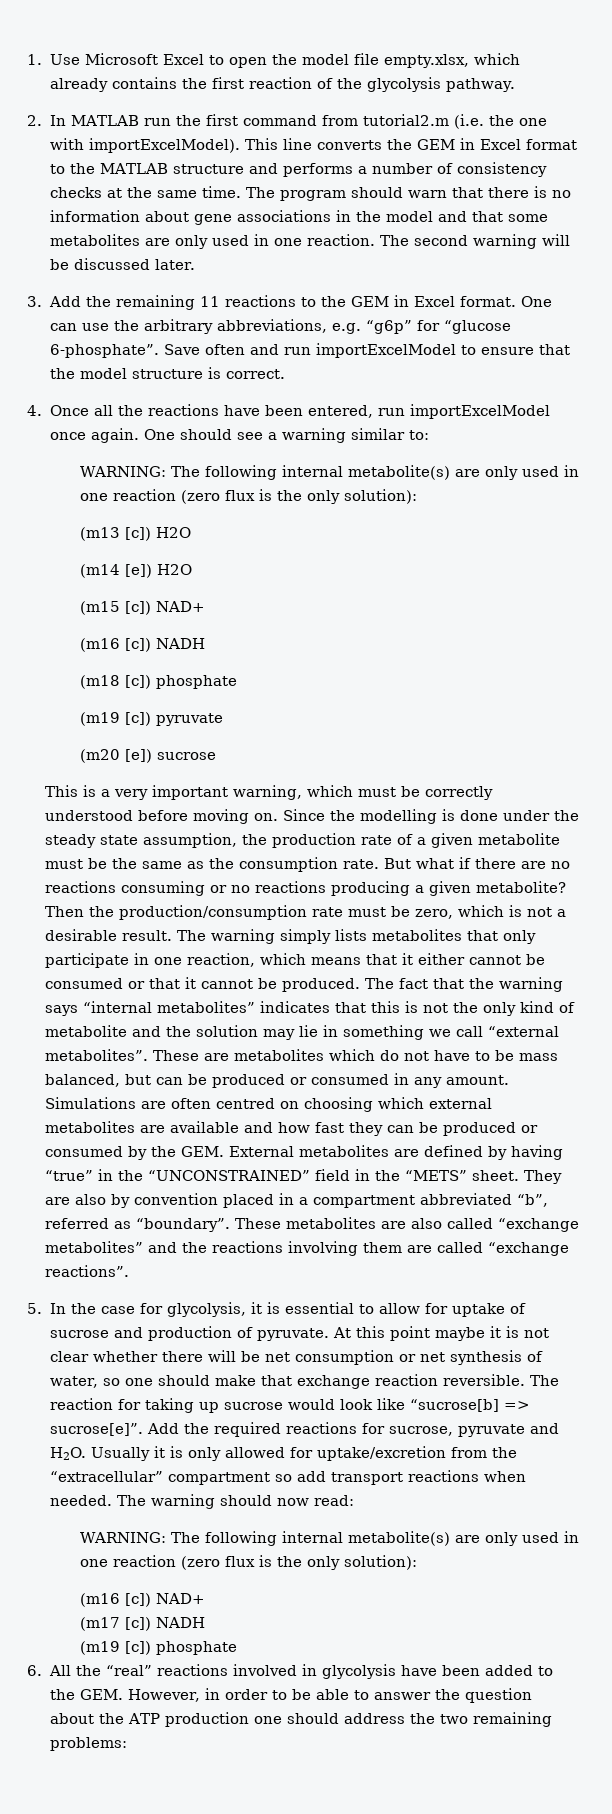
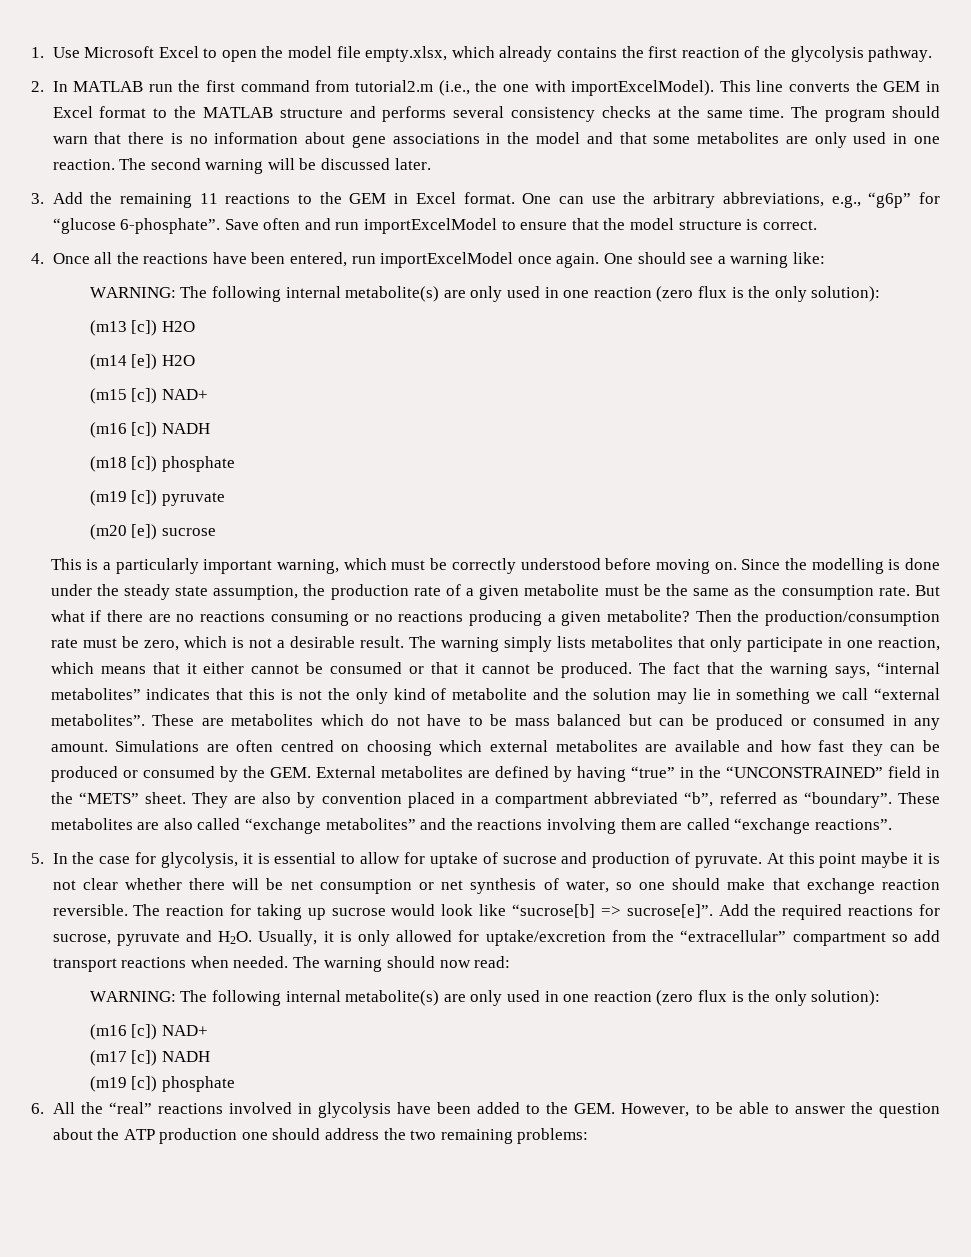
- 2. In MATLAB run the first command from tutorial2.m (i.e. the one with importExcelModel).
+ 2. In MATLAB run the first command from tutorial2.m (i.e., the one with importExcelModel).
- This line converts the GEM in Excel format to the MATLAB structure and performs a number of consistency checks at the same time.
+ This line converts the GEM in Excel format to the MATLAB structure and performs several consistency checks at the same time.
- One can use the arbitrary abbreviations, e.g. “g6p” for “glucose 6-phosphate”.
+ One can use the arbitrary abbreviations, e.g., “g6p” for “glucose 6-phosphate”.
- One should see a warning similar to:
+ One should see a warning like:
- This is a very important warning, which must be correctly understood before moving on.
+ This is a particularly important warning, which must be correctly understood before moving on.
- The fact that the warning says “internal metabolites” indicates that this is not the only kind of metabolite and the solution may lie in something we call “external metabolites”.
+ The fact that the warning says, “internal metabolites” indicates that this is not the only kind of metabolite and the solution may lie in something we call “external metabolites”.
- These are metabolites which do not have to be mass balanced, but can be produced or consumed in any amount.
+ These are metabolites which do not have to be mass balanced but can be produced or consumed in any amount.
- Add the required reactions for sucrose, pyruvate and H2O. Usually it is only allowed for uptake/excretion from the “extracellular” compartment so add transport reactions when needed.
+ Add the required reactions for sucrose, pyruvate and H2O. Usually, it is only allowed for uptake/excretion from the “extracellular” compartment so add transport reactions when needed.
- 6. All the “real” reactions involved in glycolysis have been added to the GEM. However, in order to be able to answer the question about the ATP production one should address the two remaining problems:
+ 6. All the “real” reactions involved in glycolysis have been added to the GEM. However, to be able to answer the question about the ATP production one should address the two remaining problems:

